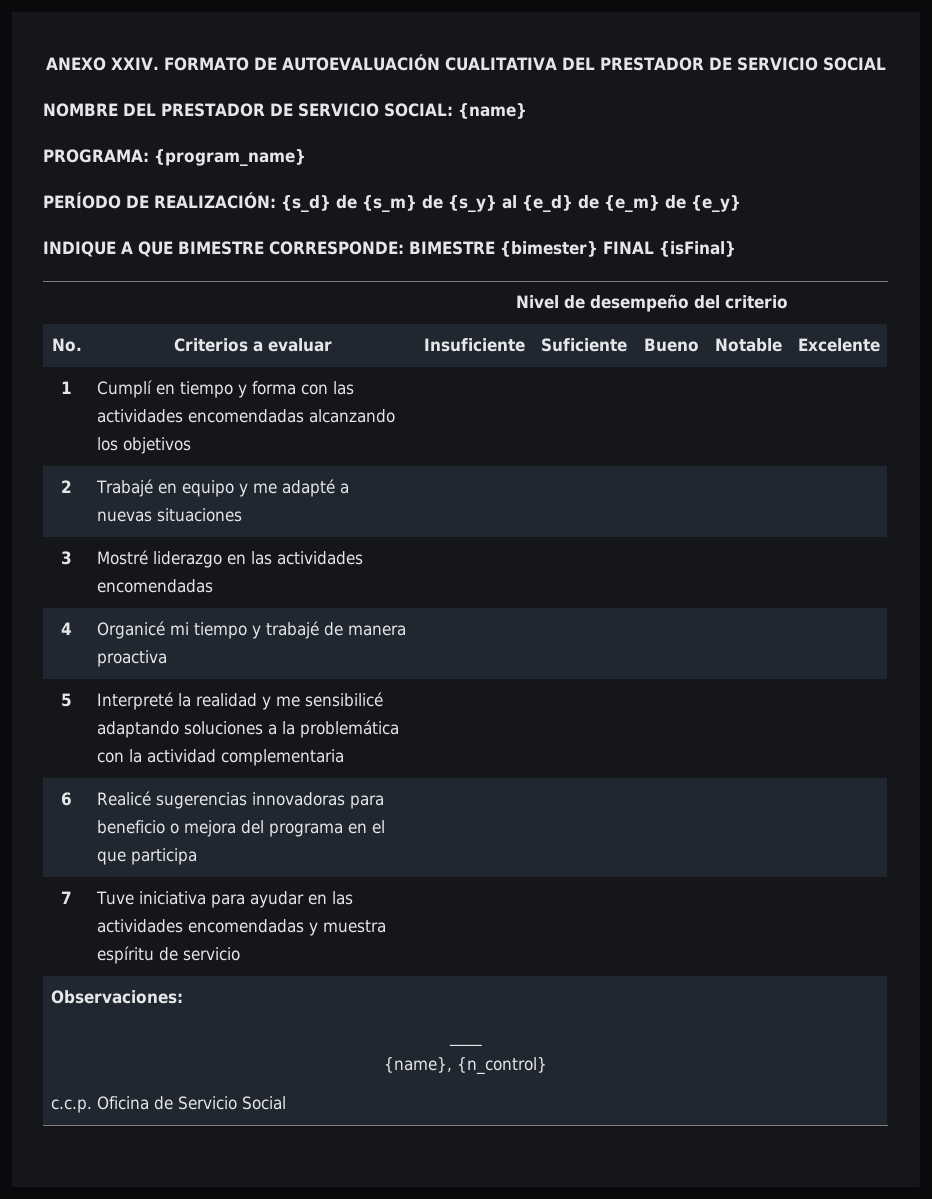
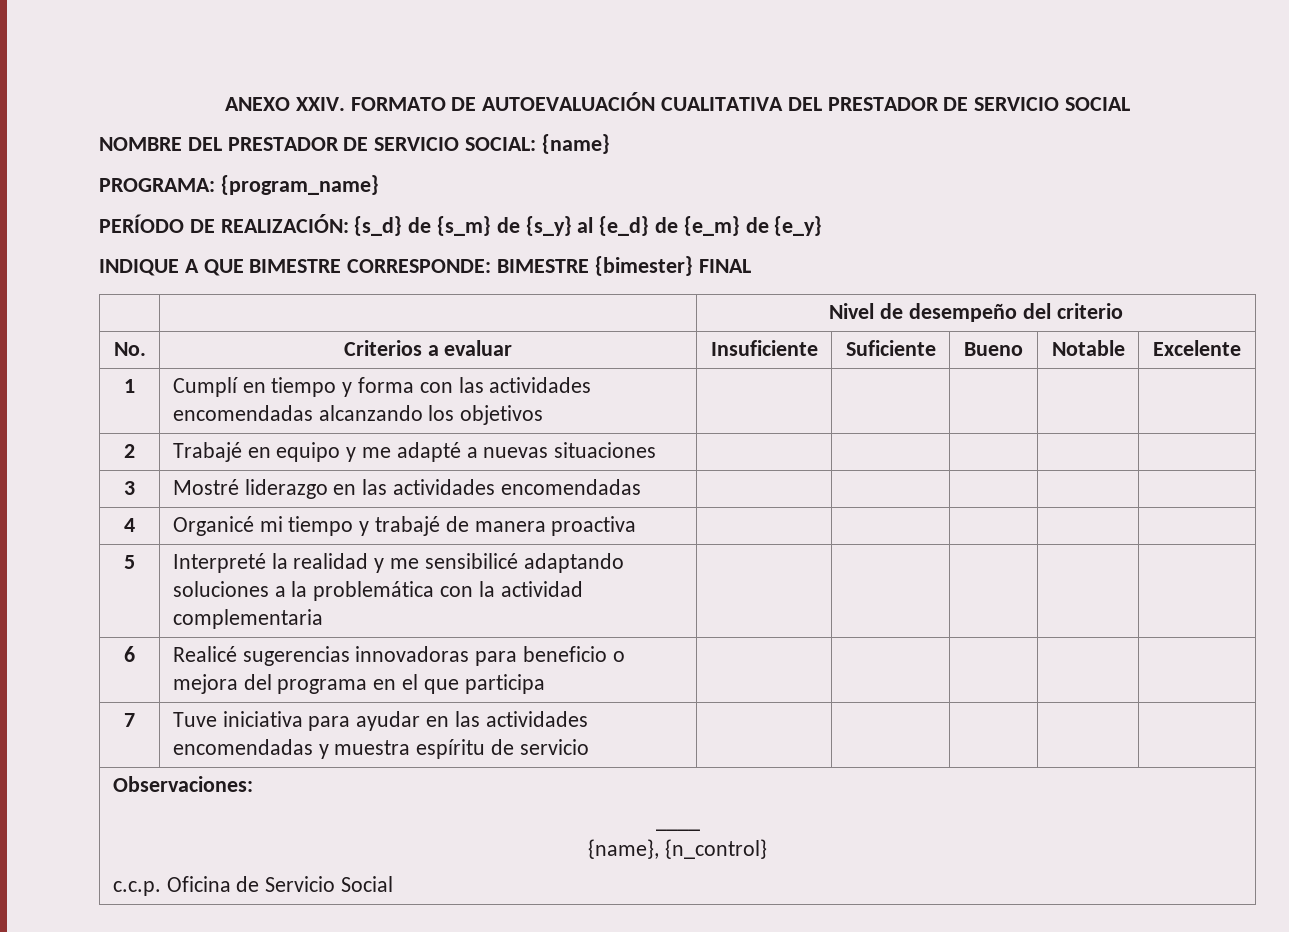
- INDIQUE A QUE BIMESTRE CORRESPONDE: BIMESTRE {bimester} FINAL {isFinal}
+ INDIQUE A QUE BIMESTRE CORRESPONDE: BIMESTRE {bimester} FINAL

